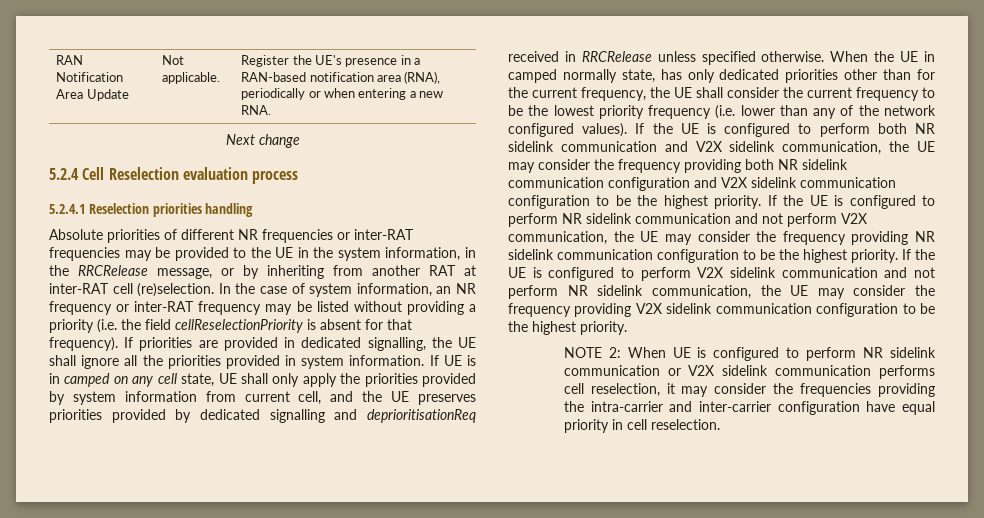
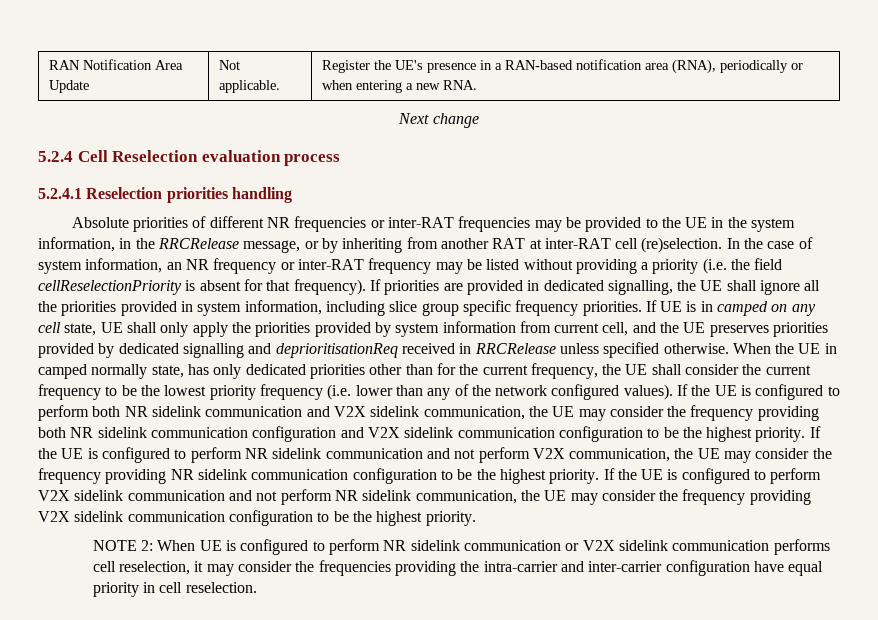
- If priorities are provided in dedicated signalling, the UE shall ignore all the priorities provided in system information.
+ If priorities are provided in dedicated signalling, the UE shall ignore all the priorities provided in system information, including slice group specific frequency priorities.

